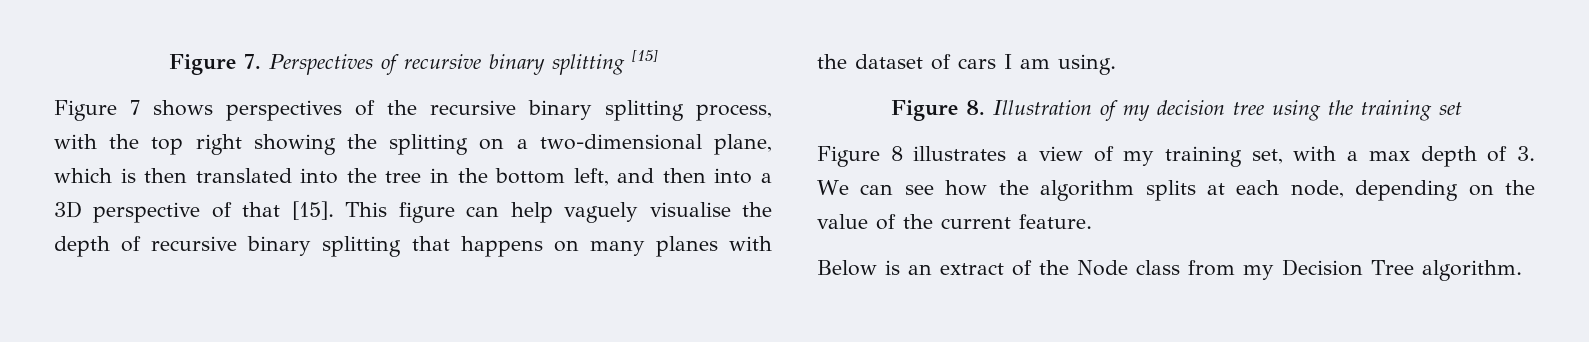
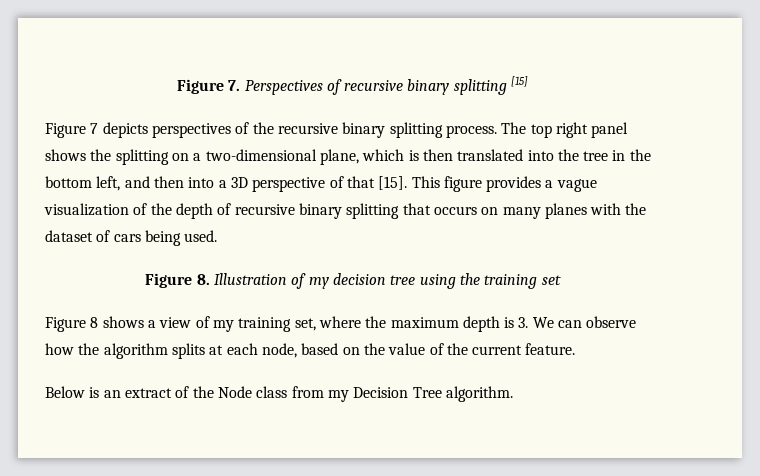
- Figure 7 shows perspectives of the recursive binary splitting process, with the top right showing the splitting on a two-dimensional plane, which is then translated into the tree in the bottom left, and then into a 3D perspective of that [15].
+ Figure 7 depicts perspectives of the recursive binary splitting process. The top right panel shows the splitting on a two-dimensional plane, which is then translated into the tree in the bottom left, and then into a 3D perspective of that [15].
- This figure can help vaguely visualise the depth of recursive binary splitting that happens on many planes with the dataset of cars I am using.
+ This figure provides a vague visualization of the depth of recursive binary splitting that occurs on many planes with the dataset of cars being used.
- Figure 8 illustrates a view of my training set, with a max depth of 3. We can see how the algorithm splits at each node, depending on the value of the current feature.
+ Figure 8 shows a view of my training set, where the maximum depth is 3. We can observe how the algorithm splits at each node, based on the value of the current feature.

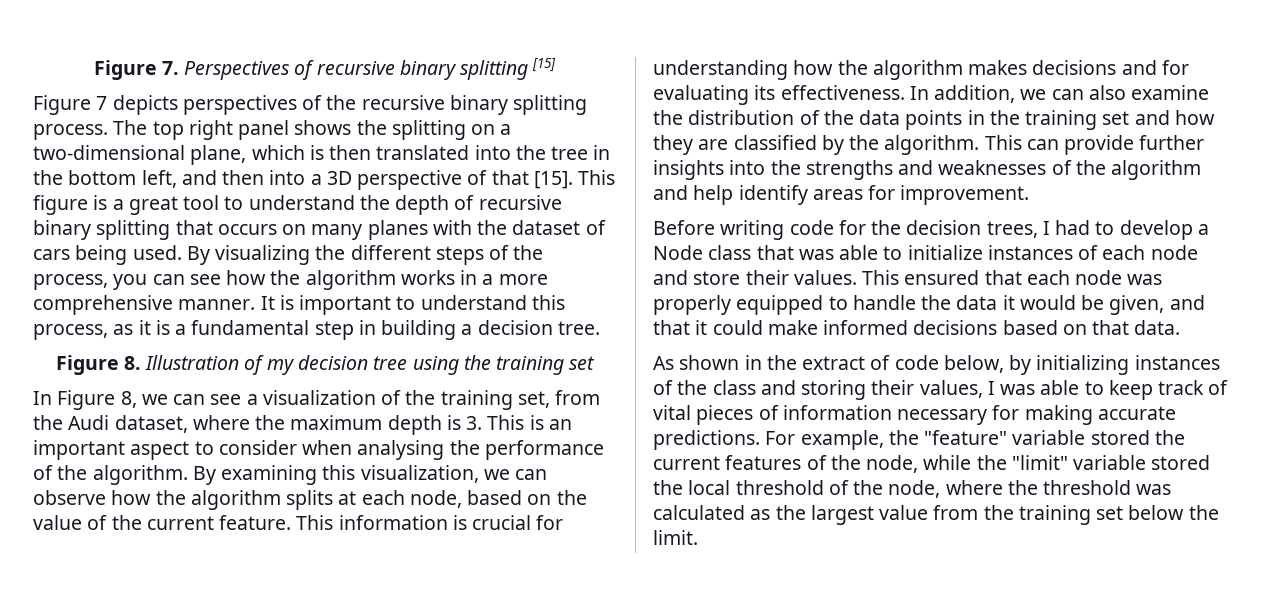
- This figure provides a vague visualization of the depth of recursive binary splitting that occurs on many planes with the dataset of cars being used.
+ This figure is a great tool to understand the depth of recursive binary splitting that occurs on many planes with the dataset of cars being used. By visualizing the different steps of the process, you can see how the algorithm works in a more comprehensive manner. It is important to understand this process, as it is a fundamental step in building a decision tree.
- Figure 8 shows a view of my training set, where the maximum depth is 3. We can observe how the algorithm splits at each node, based on the value of the current feature.
- Below is an extract of the Node class from my Decision Tree algorithm.
+ In Figure 8, we can see a visualization of the training set, from the Audi dataset, where the maximum depth is 3. This is an important aspect to consider when analysing the performance of the algorithm. By examining this visualization, we can observe how the algorithm splits at each node, based on the value of the current feature. This information is crucial for understanding how the algorithm makes decisions and for evaluating its effectiveness. In addition, we can also examine the distribution of the data points in the training set and how they are classified by the algorithm. This can provide further insights into the strengths and weaknesses of the algorithm and help identify areas for improvement.
+ Before writing code for the decision trees, I had to develop a Node class that was able to initialize instances of each node and store their values. This ensured that each node was properly equipped to handle the data it would be given, and that it could make informed decisions based on that data.
+ As shown in the extract of code below, by initializing instances of the class and storing their values, I was able to keep track of vital pieces of information necessary for making accurate predictions. For example, the "feature" variable stored the current features of the node, while the "limit" variable stored the local threshold of the node, where the threshold was calculated as the largest value from the training set below the limit.

